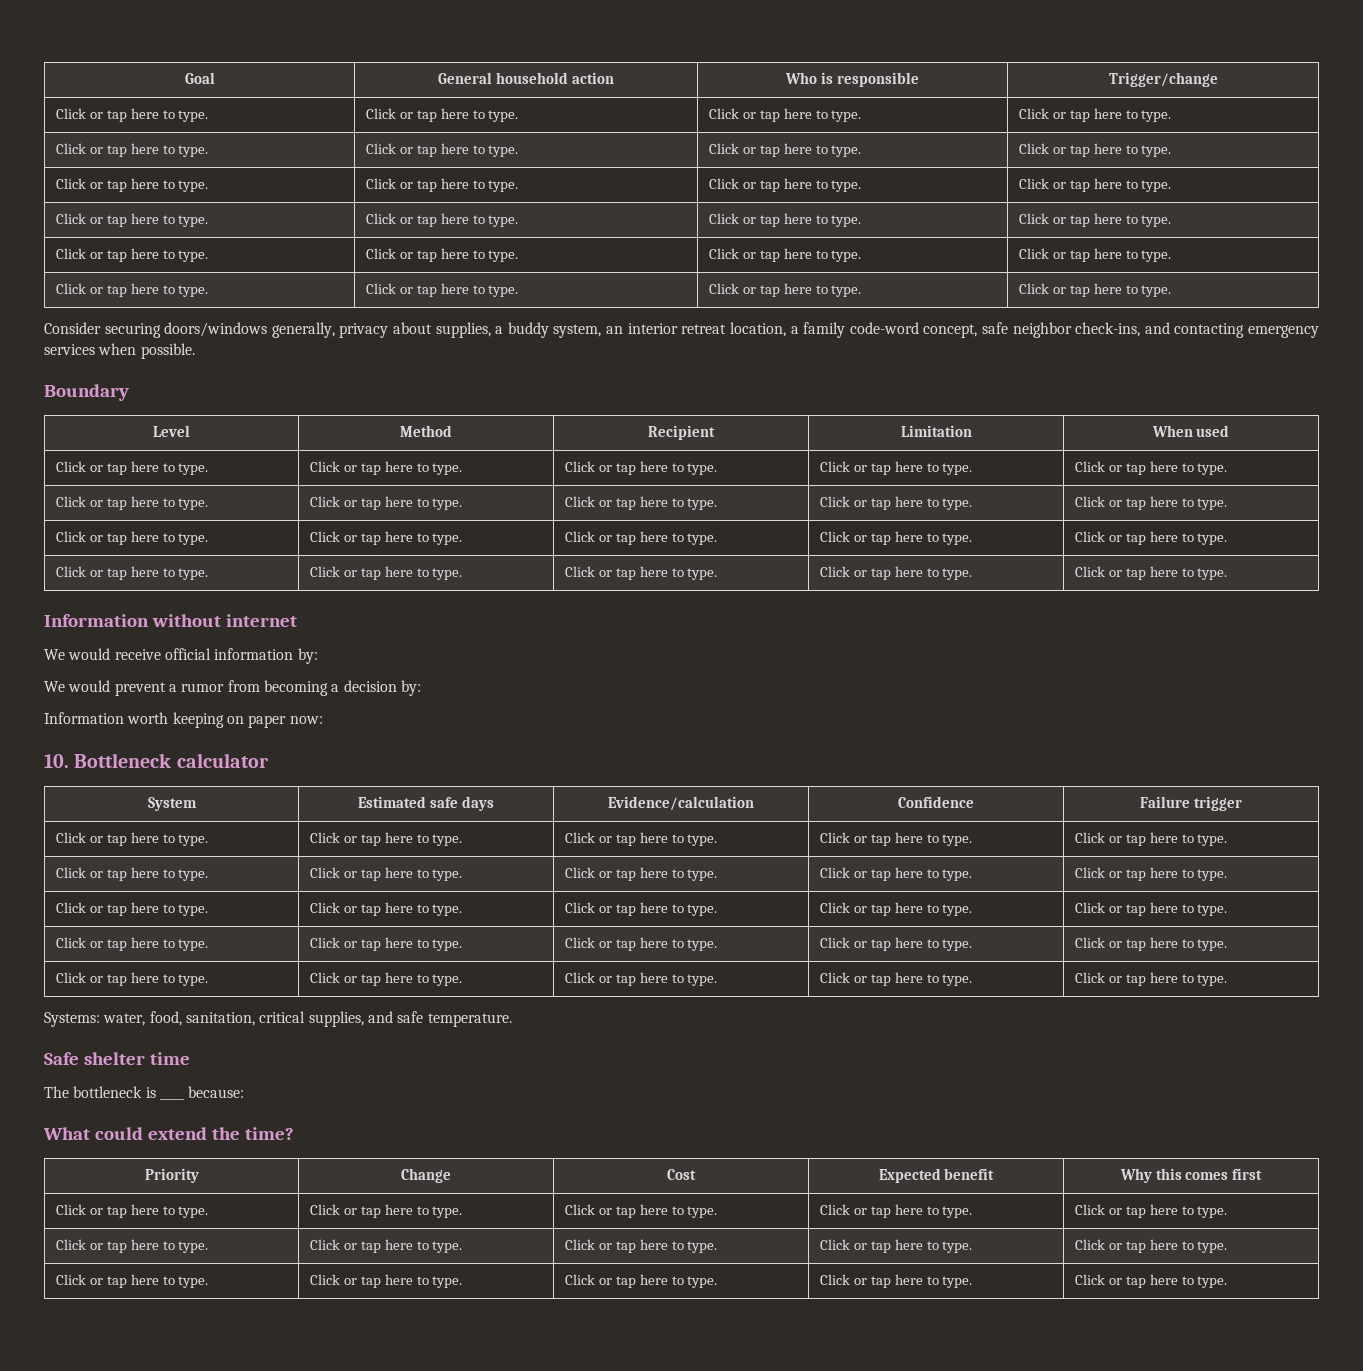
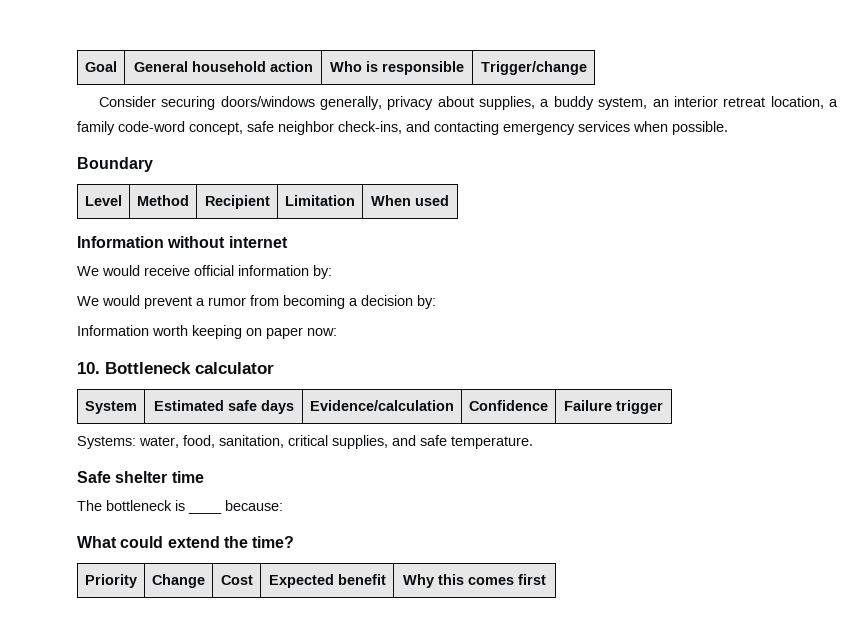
  Goal | General household action | Who is responsible | Trigger/change
- Click or tap here to type. | Click or tap here to type. | Click or tap here to type. | Click or tap here to type.
- Click or tap here to type. | Click or tap here to type. | Click or tap here to type. | Click or tap here to type.
- Click or tap here to type. | Click or tap here to type. | Click or tap here to type. | Click or tap here to type.
- Click or tap here to type. | Click or tap here to type. | Click or tap here to type. | Click or tap here to type.
- Click or tap here to type. | Click or tap here to type. | Click or tap here to type. | Click or tap here to type.
- Click or tap here to type. | Click or tap here to type. | Click or tap here to type. | Click or tap here to type.
  Level | Method | Recipient | Limitation | When used
- Click or tap here to type. | Click or tap here to type. | Click or tap here to type. | Click or tap here to type. | Click or tap here to type.
- Click or tap here to type. | Click or tap here to type. | Click or tap here to type. | Click or tap here to type. | Click or tap here to type.
- Click or tap here to type. | Click or tap here to type. | Click or tap here to type. | Click or tap here to type. | Click or tap here to type.
- Click or tap here to type. | Click or tap here to type. | Click or tap here to type. | Click or tap here to type. | Click or tap here to type.
  System | Estimated safe days | Evidence/calculation | Confidence | Failure trigger
- Click or tap here to type. | Click or tap here to type. | Click or tap here to type. | Click or tap here to type. | Click or tap here to type.
- Click or tap here to type. | Click or tap here to type. | Click or tap here to type. | Click or tap here to type. | Click or tap here to type.
- Click or tap here to type. | Click or tap here to type. | Click or tap here to type. | Click or tap here to type. | Click or tap here to type.
- Click or tap here to type. | Click or tap here to type. | Click or tap here to type. | Click or tap here to type. | Click or tap here to type.
- Click or tap here to type. | Click or tap here to type. | Click or tap here to type. | Click or tap here to type. | Click or tap here to type.
  Priority | Change | Cost | Expected benefit | Why this comes first
- Click or tap here to type. | Click or tap here to type. | Click or tap here to type. | Click or tap here to type. | Click or tap here to type.
- Click or tap here to type. | Click or tap here to type. | Click or tap here to type. | Click or tap here to type. | Click or tap here to type.
- Click or tap here to type. | Click or tap here to type. | Click or tap here to type. | Click or tap here to type. | Click or tap here to type.

